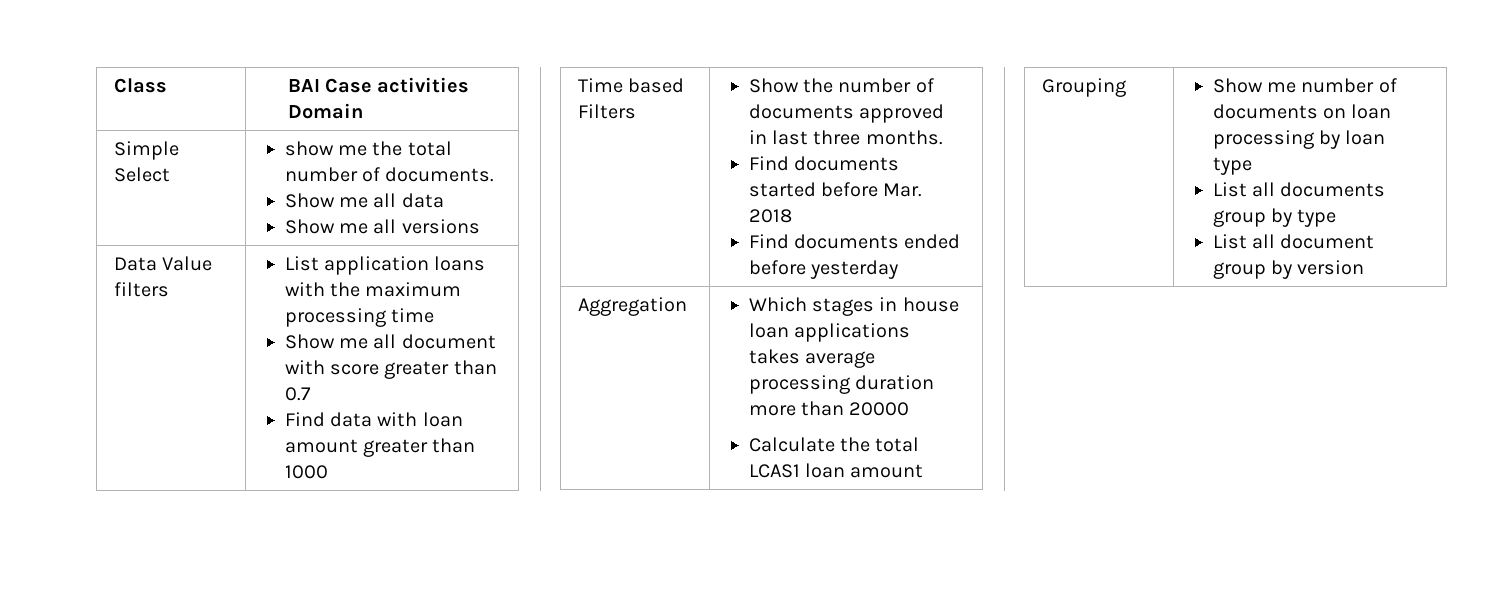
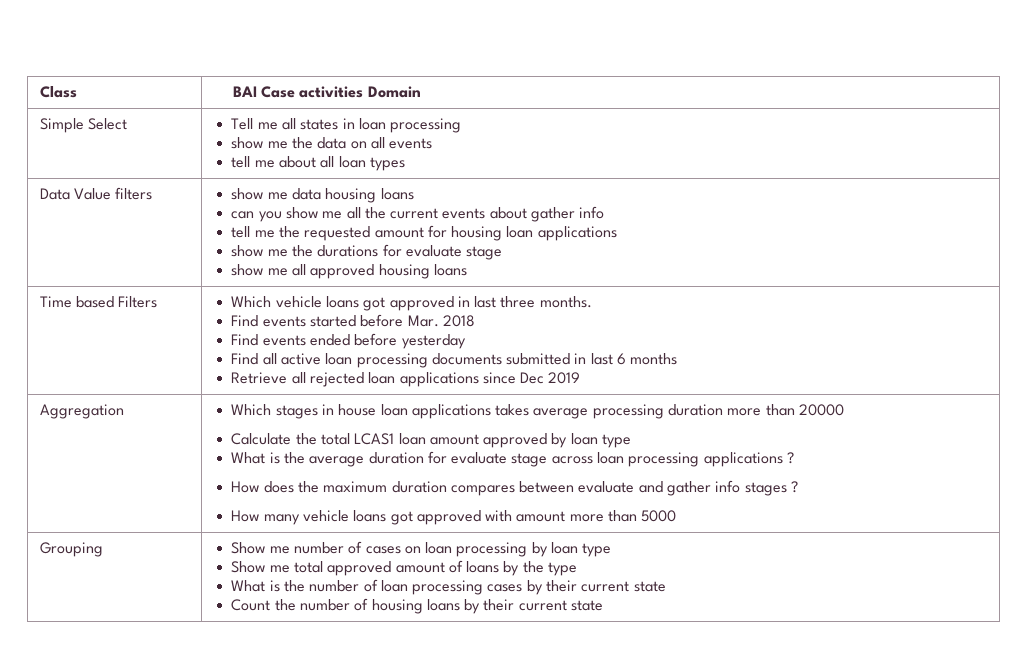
- Simple Select | show me the total number of documents.
- Show me all data
- Show me all versions
- Data Value filters | List application loans with the maximum processing time
- Show me all document with score greater than 0.7
- Find data with loan amount greater than 1000
- Time based Filters | Show the number of documents approved in last three months.
- Find documents started before Mar. 2018
- Find documents ended before yesterday
+ Simple Select | Tell me all states in loan processing
+ show me the data on all events
+ tell me about all loan types
+ Data Value filters | show me data housing loans
+ can you show me all the current events about gather info
+ tell me the requested amount for housing loan applications
+ show me the durations for evaluate stage
+ show me all approved housing loans
+ Time based Filters | Which vehicle loans got approved in last three months.
+ Find events started before Mar. 2018
+ Find events ended before yesterday
+ Find all active loan processing documents submitted in last 6 months
+ Retrieve all rejected loan applications since Dec 2019
- Calculate the total LCAS1 loan amount
+ Calculate the total LCAS1 loan amount approved by loan type
+ What is the average duration for evaluate stage across loan processing applications ?
+ How does the maximum duration compares between evaluate and gather info stages ?
+ How many vehicle loans got approved with amount more than 5000
- Show me number of documents on loan processing by loan type
+ Show me number of cases on loan processing by loan type
- List all documents group by type
- List all document group by version
+ Show me total approved amount of loans by the type
+ What is the number of loan processing cases by their current state
+ Count the number of housing loans by their current state

